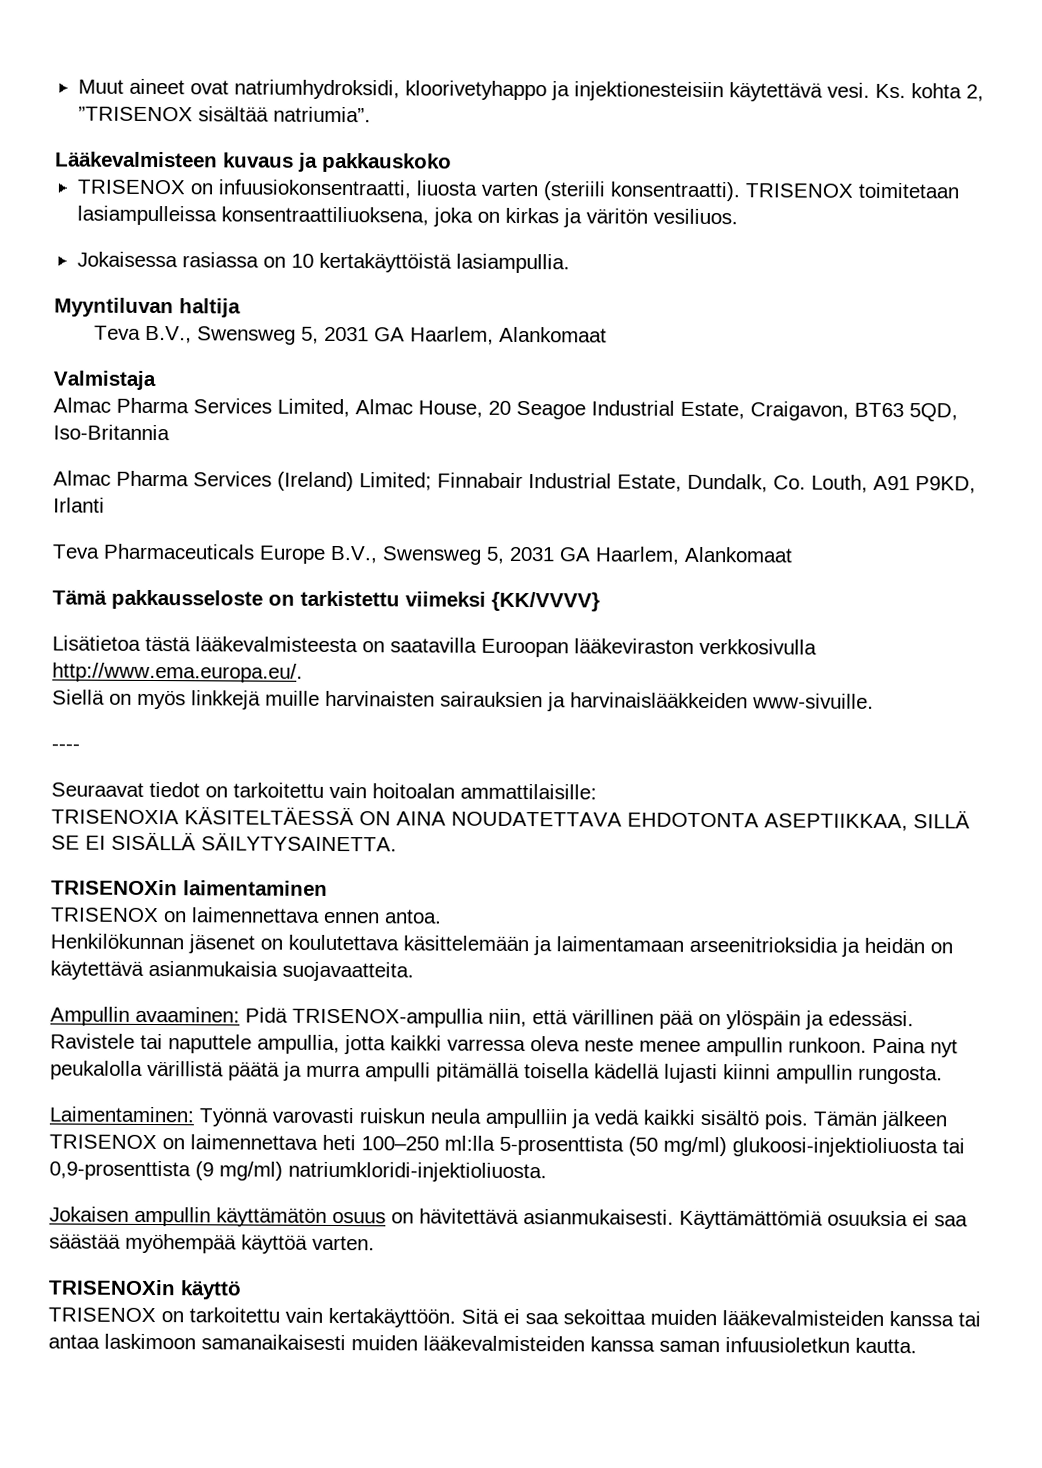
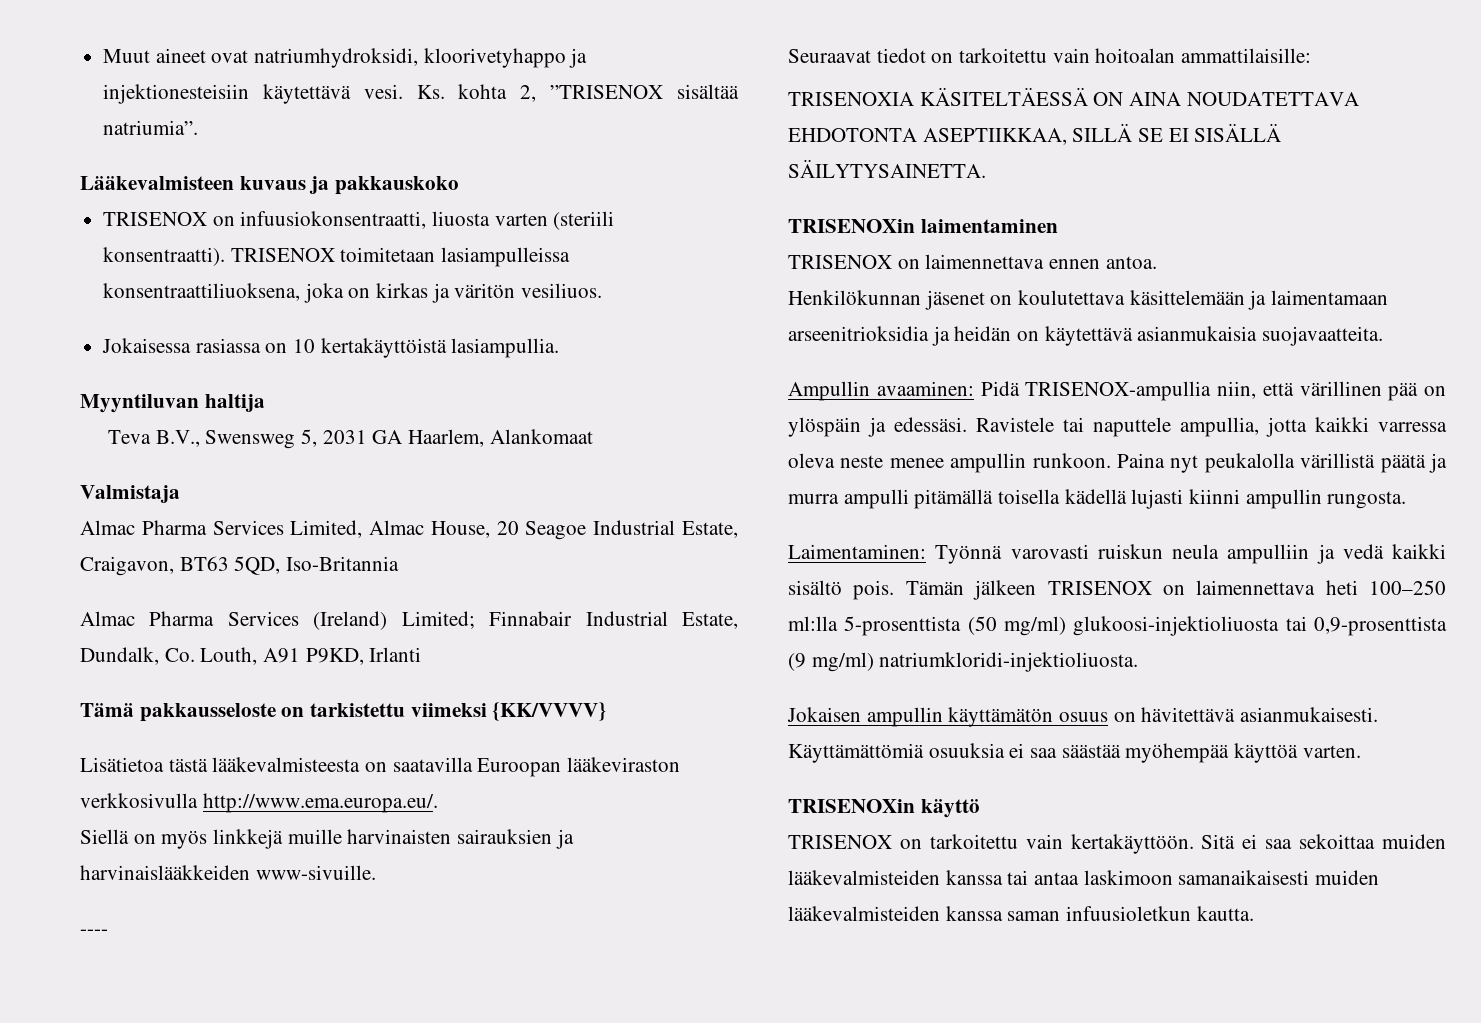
- Teva Pharmaceuticals Europe B.V., Swensweg 5, 2031 GA Haarlem, Alankomaat

